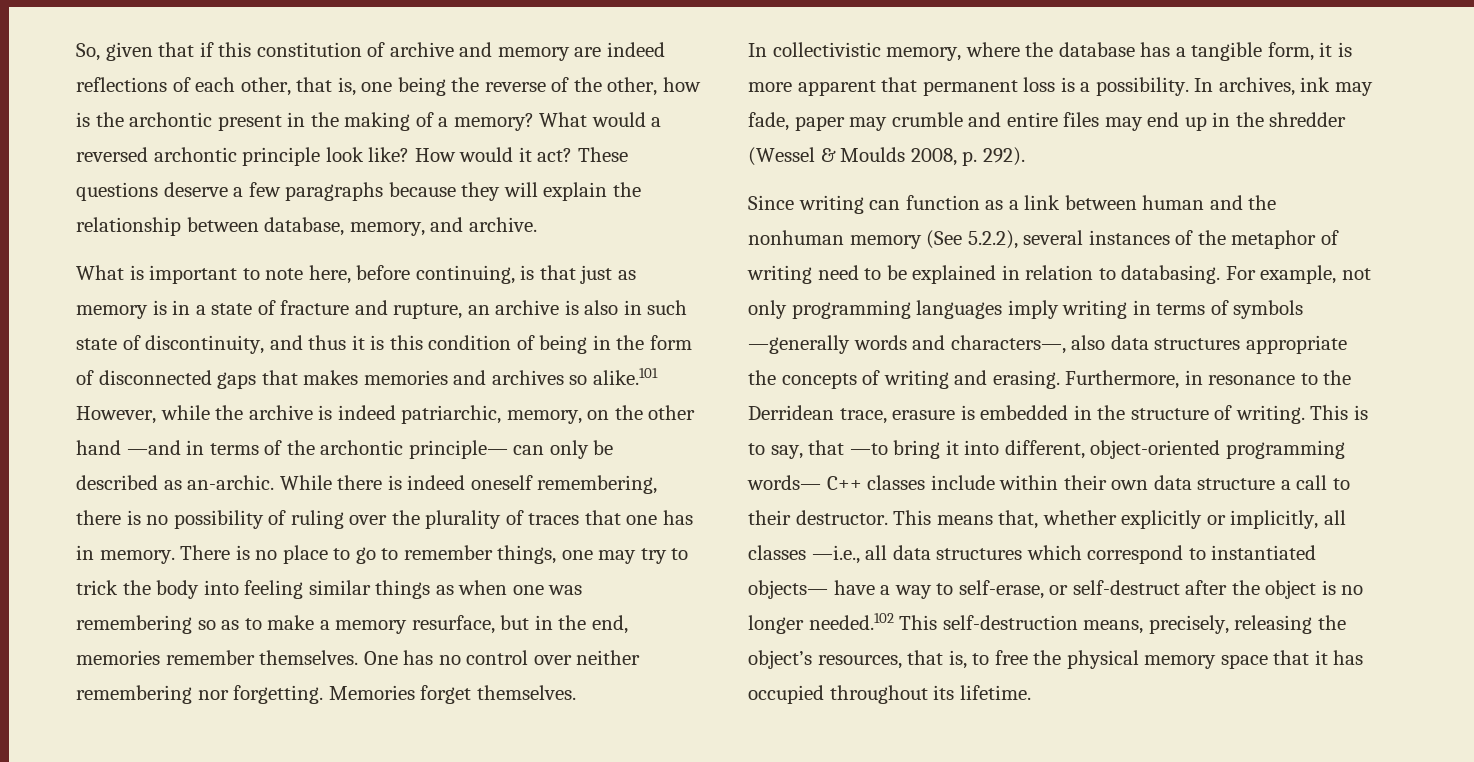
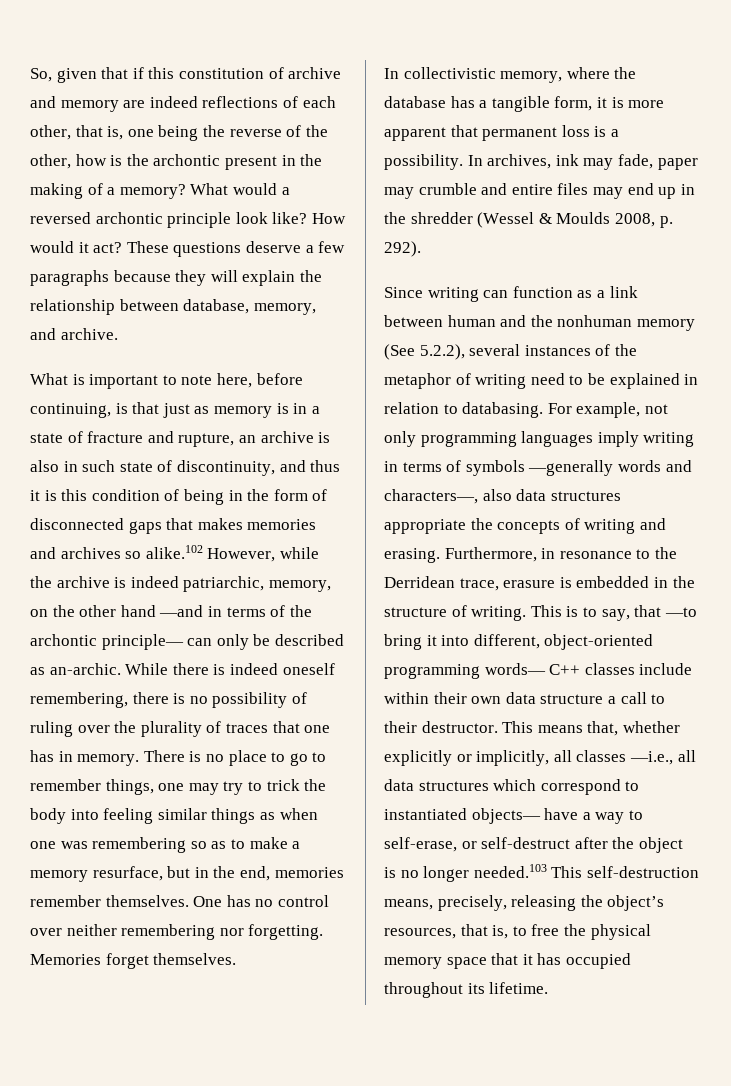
- What is important to note here, before continuing, is that just as memory is in a state of fracture and rupture, an archive is also in such state of discontinuity, and thus it is this condition of being in the form of disconnected gaps that makes memories and archives so alike.101 However, while the archive is indeed patriarchic, memory, on the other hand —and in terms of the archontic principle— can only be described as an-archic.
+ What is important to note here, before continuing, is that just as memory is in a state of fracture and rupture, an archive is also in such state of discontinuity, and thus it is this condition of being in the form of disconnected gaps that makes memories and archives so alike.102 However, while the archive is indeed patriarchic, memory, on the other hand —and in terms of the archontic principle— can only be described as an-archic.
- This means that, whether explicitly or implicitly, all classes —i.e., all data structures which correspond to instantiated objects— have a way to self-erase, or self-destruct after the object is no longer needed.102 This self-destruction means, precisely, releasing the object’s resources, that is, to free the physical memory space that it has occupied throughout its lifetime.
+ This means that, whether explicitly or implicitly, all classes —i.e., all data structures which correspond to instantiated objects— have a way to self-erase, or self-destruct after the object is no longer needed.103 This self-destruction means, precisely, releasing the object’s resources, that is, to free the physical memory space that it has occupied throughout its lifetime.

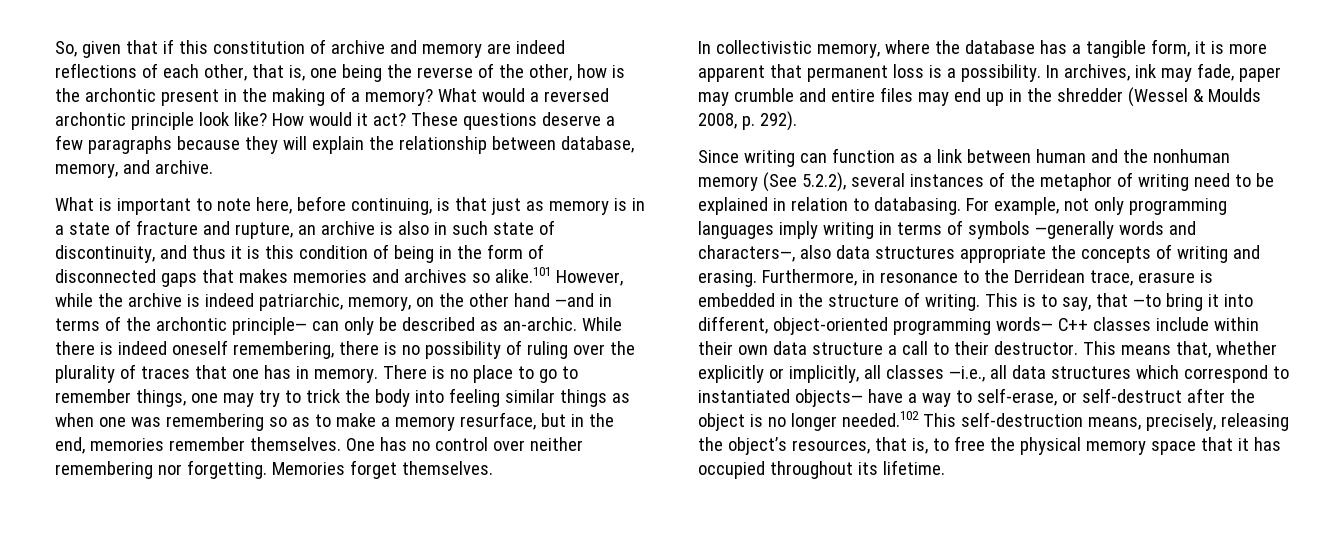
- What is important to note here, before continuing, is that just as memory is in a state of fracture and rupture, an archive is also in such state of discontinuity, and thus it is this condition of being in the form of disconnected gaps that makes memories and archives so alike.102 However, while the archive is indeed patriarchic, memory, on the other hand —and in terms of the archontic principle— can only be described as an-archic.
+ What is important to note here, before continuing, is that just as memory is in a state of fracture and rupture, an archive is also in such state of discontinuity, and thus it is this condition of being in the form of disconnected gaps that makes memories and archives so alike.101 However, while the archive is indeed patriarchic, memory, on the other hand —and in terms of the archontic principle— can only be described as an-archic.
- This means that, whether explicitly or implicitly, all classes —i.e., all data structures which correspond to instantiated objects— have a way to self-erase, or self-destruct after the object is no longer needed.103 This self-destruction means, precisely, releasing the object’s resources, that is, to free the physical memory space that it has occupied throughout its lifetime.
+ This means that, whether explicitly or implicitly, all classes —i.e., all data structures which correspond to instantiated objects— have a way to self-erase, or self-destruct after the object is no longer needed.102 This self-destruction means, precisely, releasing the object’s resources, that is, to free the physical memory space that it has occupied throughout its lifetime.

